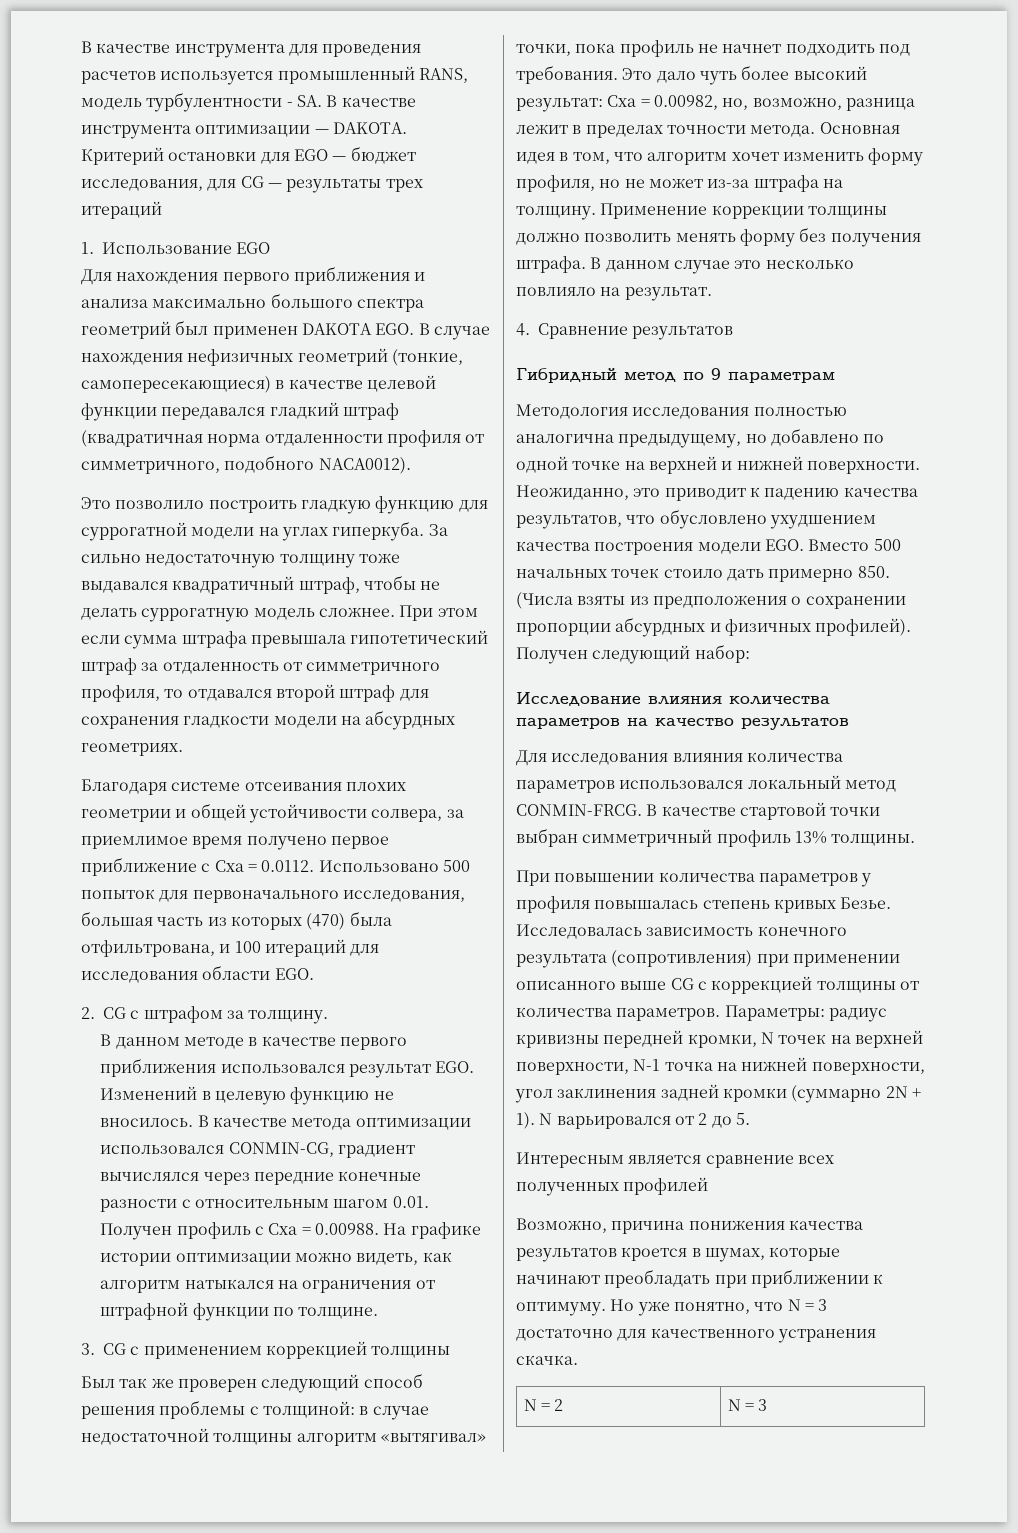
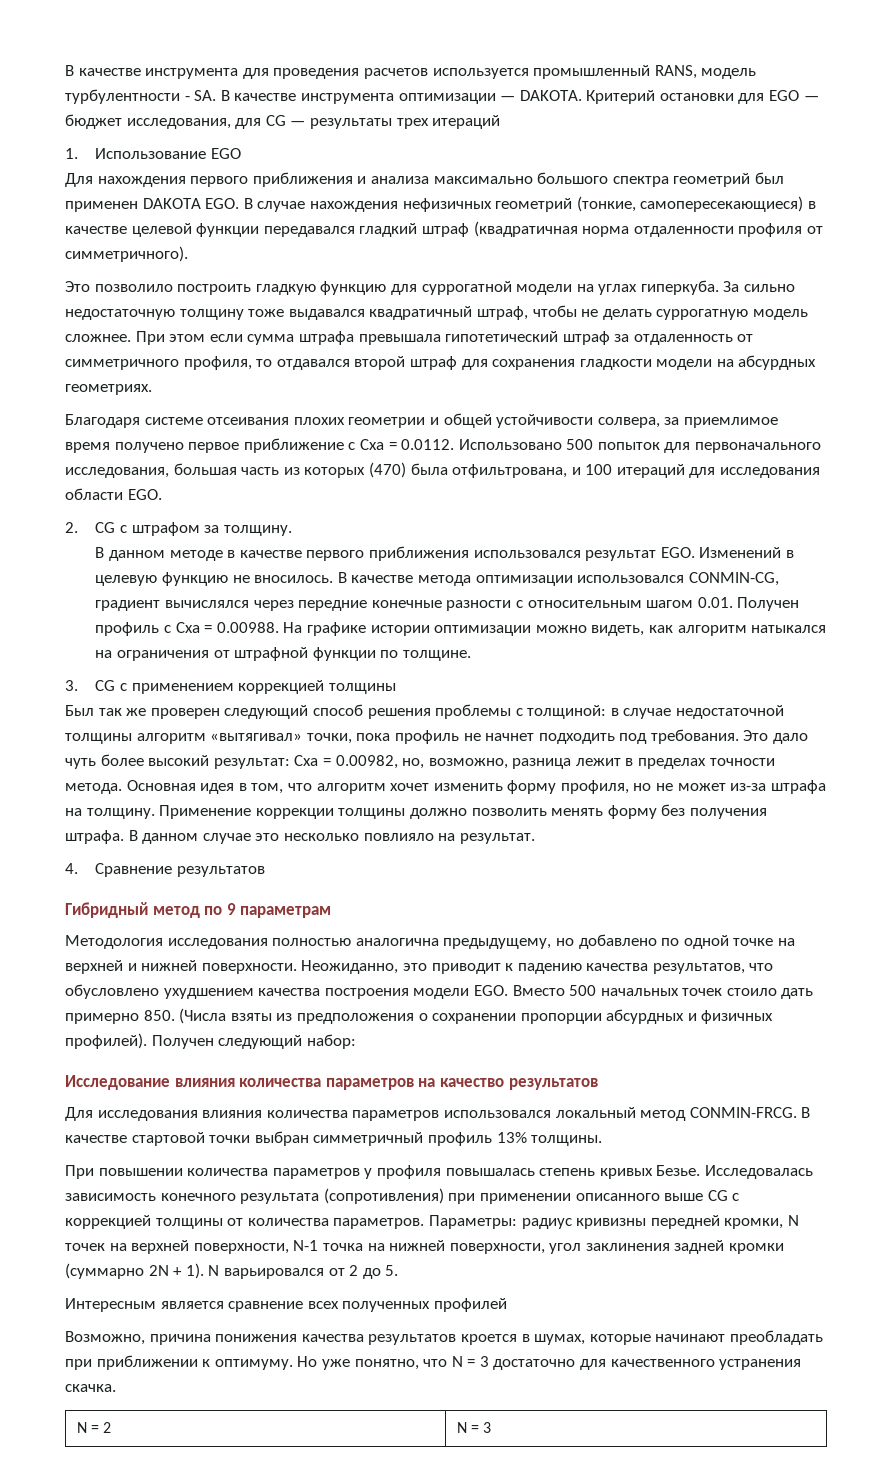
- Для нахождения первого приближения и анализа максимально большого спектра геометрий был применен DAKOTA EGO. В случае нахождения нефизичных геометрий (тонкие, самопересекающиеся) в качестве целевой функции передавался гладкий штраф (квадратичная норма отдаленности профиля от симметричного, подобного NACA0012).
+ Для нахождения первого приближения и анализа максимально большого спектра геометрий был применен DAKOTA EGO. В случае нахождения нефизичных геометрий (тонкие, самопересекающиеся) в качестве целевой функции передавался гладкий штраф (квадратичная норма отдаленности профиля от симметричного).

